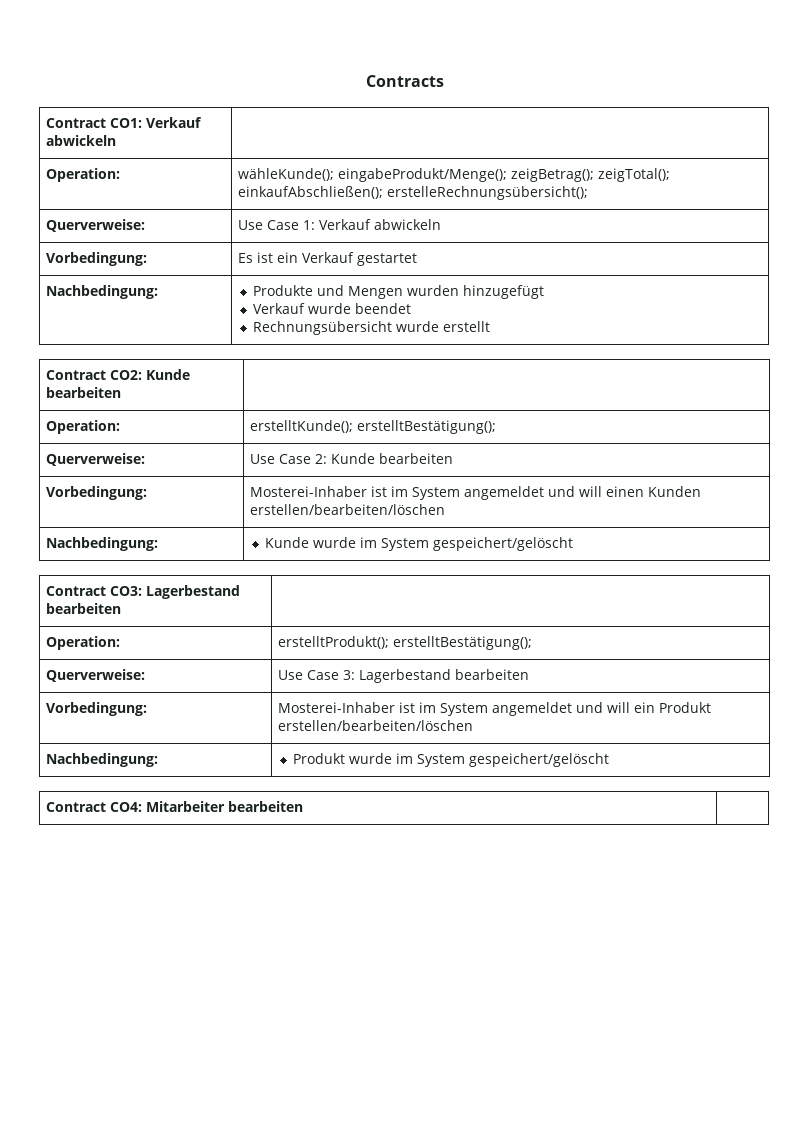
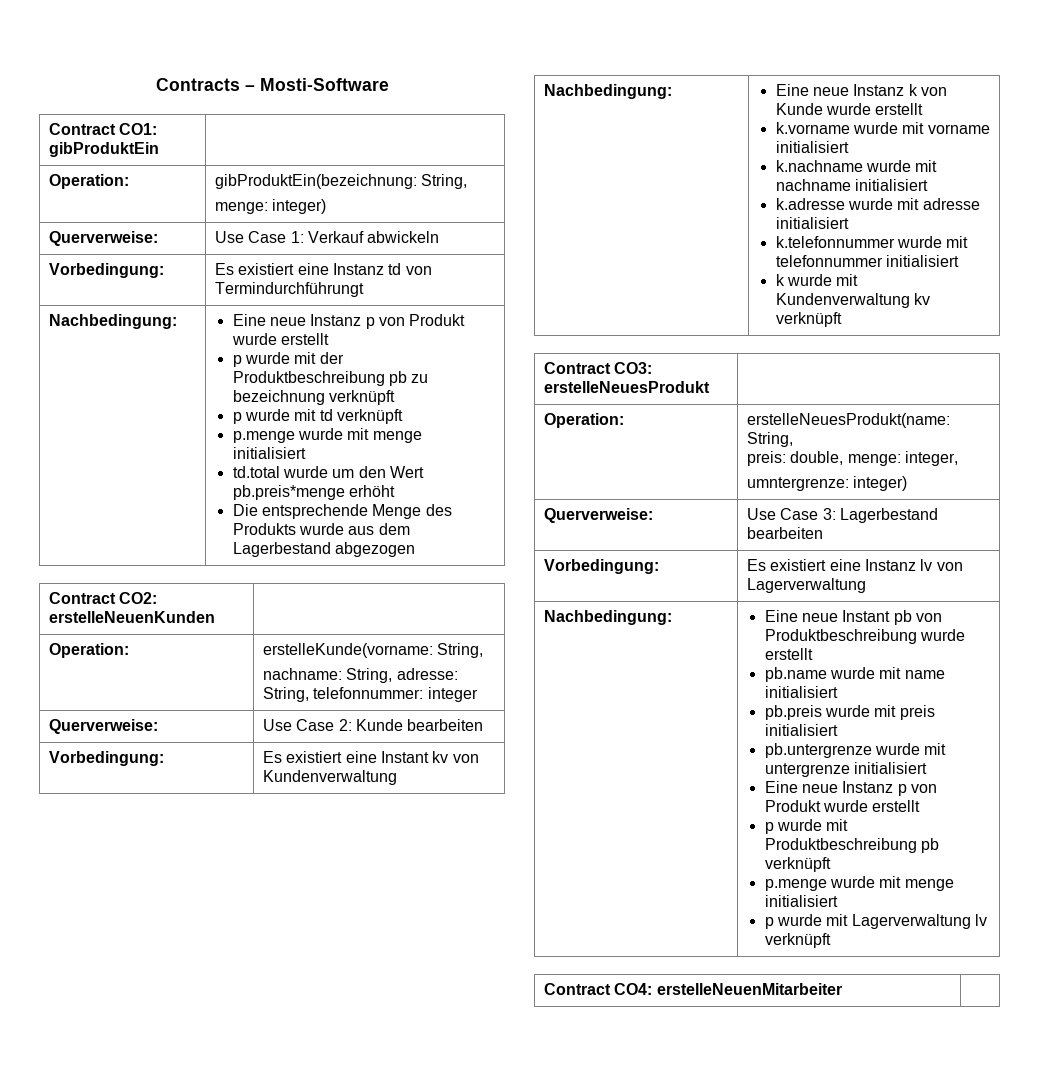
- Contracts
+ Contracts – Mosti-Software
- Contract CO1: Verkauf abwickeln |
- Operation: | wähleKunde(); eingabeProdukt/Menge(); zeigBetrag(); zeigTotal(); einkaufAbschließen(); erstelleRechnungsübersicht();
+ Contract CO1: gibProduktEin |
+ Operation: | gibProduktEin(bezeichnung: String,
+ menge: integer)
- Vorbedingung: | Es ist ein Verkauf gestartet
- Nachbedingung: | Produkte und Mengen wurden hinzugefügt
- Verkauf wurde beendet
- Rechnungsübersicht wurde erstellt
+ Vorbedingung: | Es existiert eine Instanz td von Termindurchführungt
+ Nachbedingung: | Eine neue Instanz p von Produkt wurde erstellt
+ p wurde mit der Produktbeschreibung pb zu bezeichnung verknüpft
+ p wurde mit td verknüpft
+ p.menge wurde mit menge initialisiert
+ td.total wurde um den Wert pb.preis*menge erhöht
+ Die entsprechende Menge des Produkts wurde aus dem Lagerbestand abgezogen
- Contract CO2: Kunde bearbeiten |
- Operation: | erstelltKunde(); erstelltBestätigung();
+ Contract CO2: erstelleNeuenKunden |
+ Operation: | erstelleKunde(vorname: String,
+ nachname: String, adresse: String, telefonnummer: integer
- Vorbedingung: | Mosterei-Inhaber ist im System angemeldet und will einen Kunden erstellen/bearbeiten/löschen
- Nachbedingung: | Kunde wurde im System gespeichert/gelöscht
+ Vorbedingung: | Es existiert eine Instant kv von Kundenverwaltung
+ Nachbedingung: | Eine neue Instanz k von Kunde wurde erstellt
+ k.vorname wurde mit vorname initialisiert
+ k.nachname wurde mit nachname initialisiert
+ k.adresse wurde mit adresse initialisiert
+ k.telefonnummer wurde mit telefonnummer initialisiert
+ k wurde mit Kundenverwaltung kv verknüpft
- Contract CO3: Lagerbestand bearbeiten |
- Operation: | erstelltProdukt(); erstelltBestätigung();
+ Contract CO3: erstelleNeuesProdukt |
+ Operation: | erstelleNeuesProdukt(name: String,
+ preis: double, menge: integer,
+ umntergrenze: integer)
- Vorbedingung: | Mosterei-Inhaber ist im System angemeldet und will ein Produkt erstellen/bearbeiten/löschen
- Nachbedingung: | Produkt wurde im System gespeichert/gelöscht
+ Vorbedingung: | Es existiert eine Instanz lv von Lagerverwaltung
+ Nachbedingung: | Eine neue Instant pb von Produktbeschreibung wurde erstellt
+ pb.name wurde mit name initialisiert
+ pb.preis wurde mit preis initialisiert
+ pb.untergrenze wurde mit untergrenze initialisiert
+ Eine neue Instanz p von Produkt wurde erstellt
+ p wurde mit Produktbeschreibung pb verknüpft
+ p.menge wurde mit menge initialisiert
+ p wurde mit Lagerverwaltung lv verknüpft
- Contract CO4: Mitarbeiter bearbeiten |
+ Contract CO4: erstelleNeuenMitarbeiter |

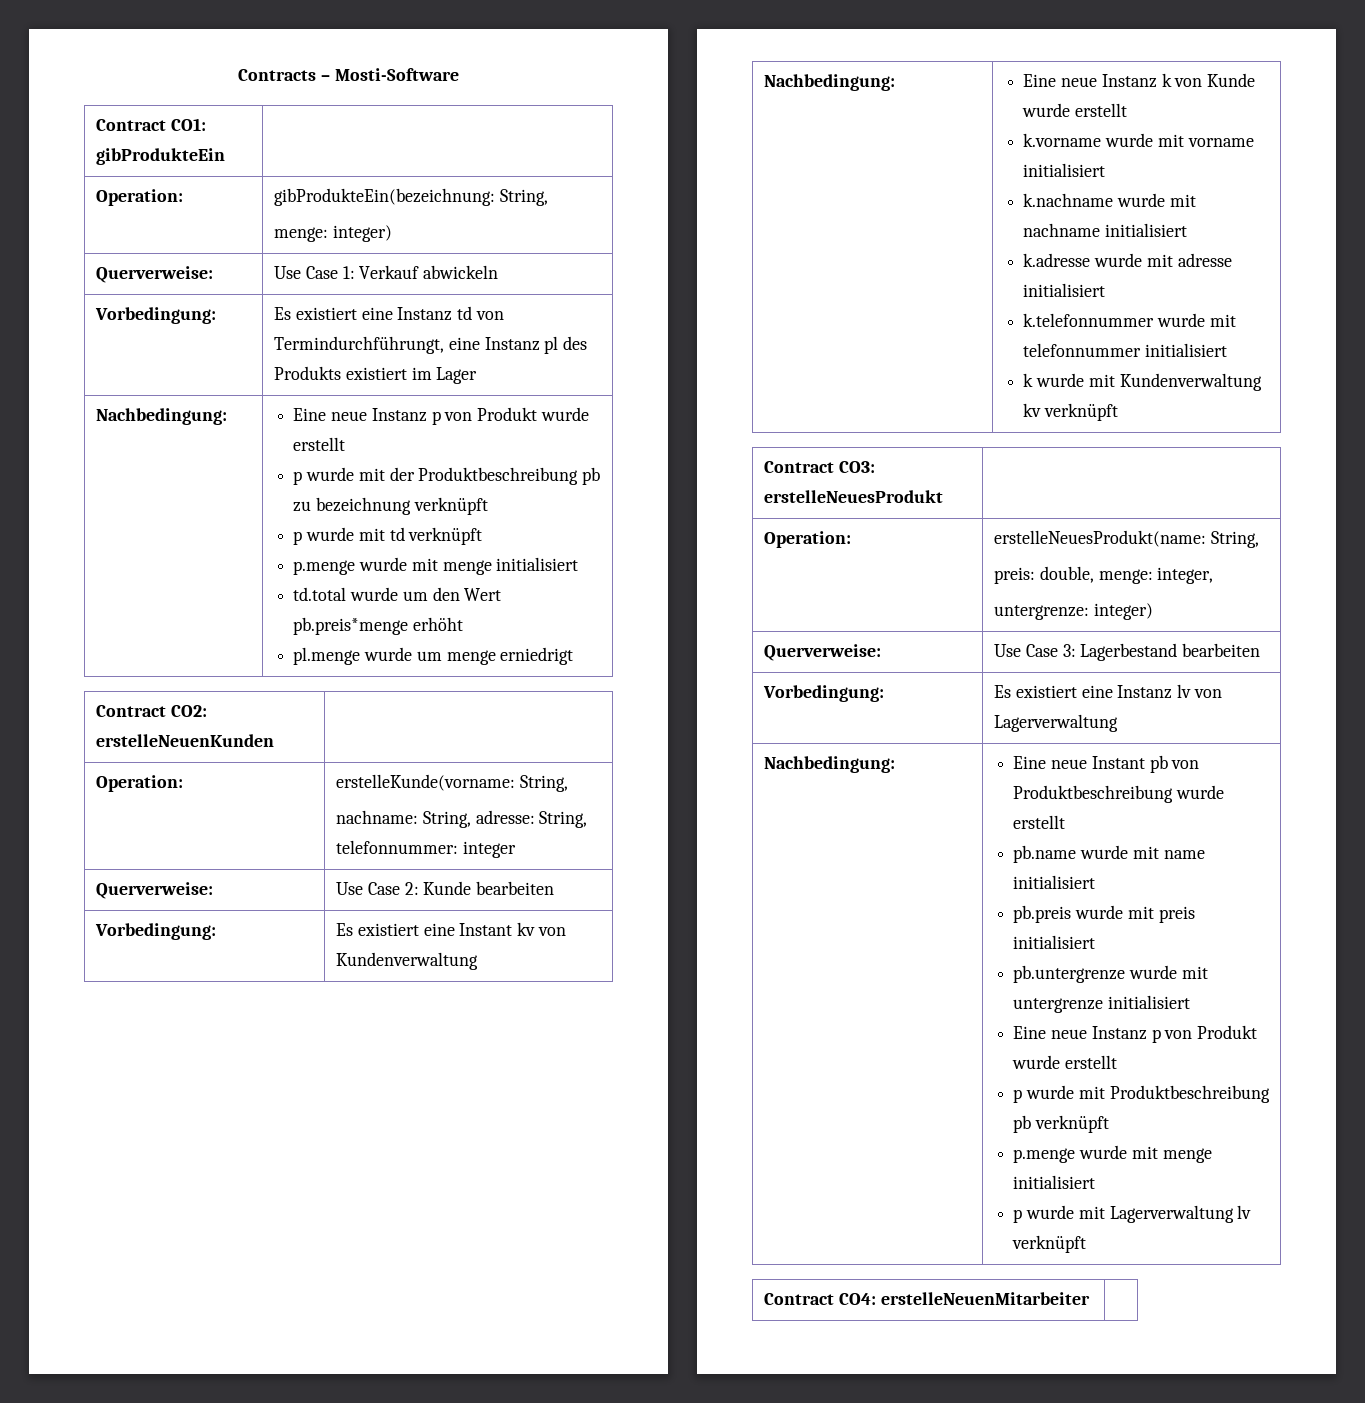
- Contract CO1: gibProduktEin |
- Operation: | gibProduktEin(bezeichnung: String,
+ Contract CO1: gibProdukteEin |
+ Operation: | gibProdukteEin(bezeichnung: String,
- Vorbedingung: | Es existiert eine Instanz td von Termindurchführungt
+ Vorbedingung: | Es existiert eine Instanz td von Termindurchführungt, eine Instanz pl des Produkts existiert im Lager
- Die entsprechende Menge des Produkts wurde aus dem Lagerbestand abgezogen
+ pl.menge wurde um menge erniedrigt
  Operation: | erstelleNeuesProdukt(name: String,
  preis: double, menge: integer,
- umntergrenze: integer)
+ untergrenze: integer)

